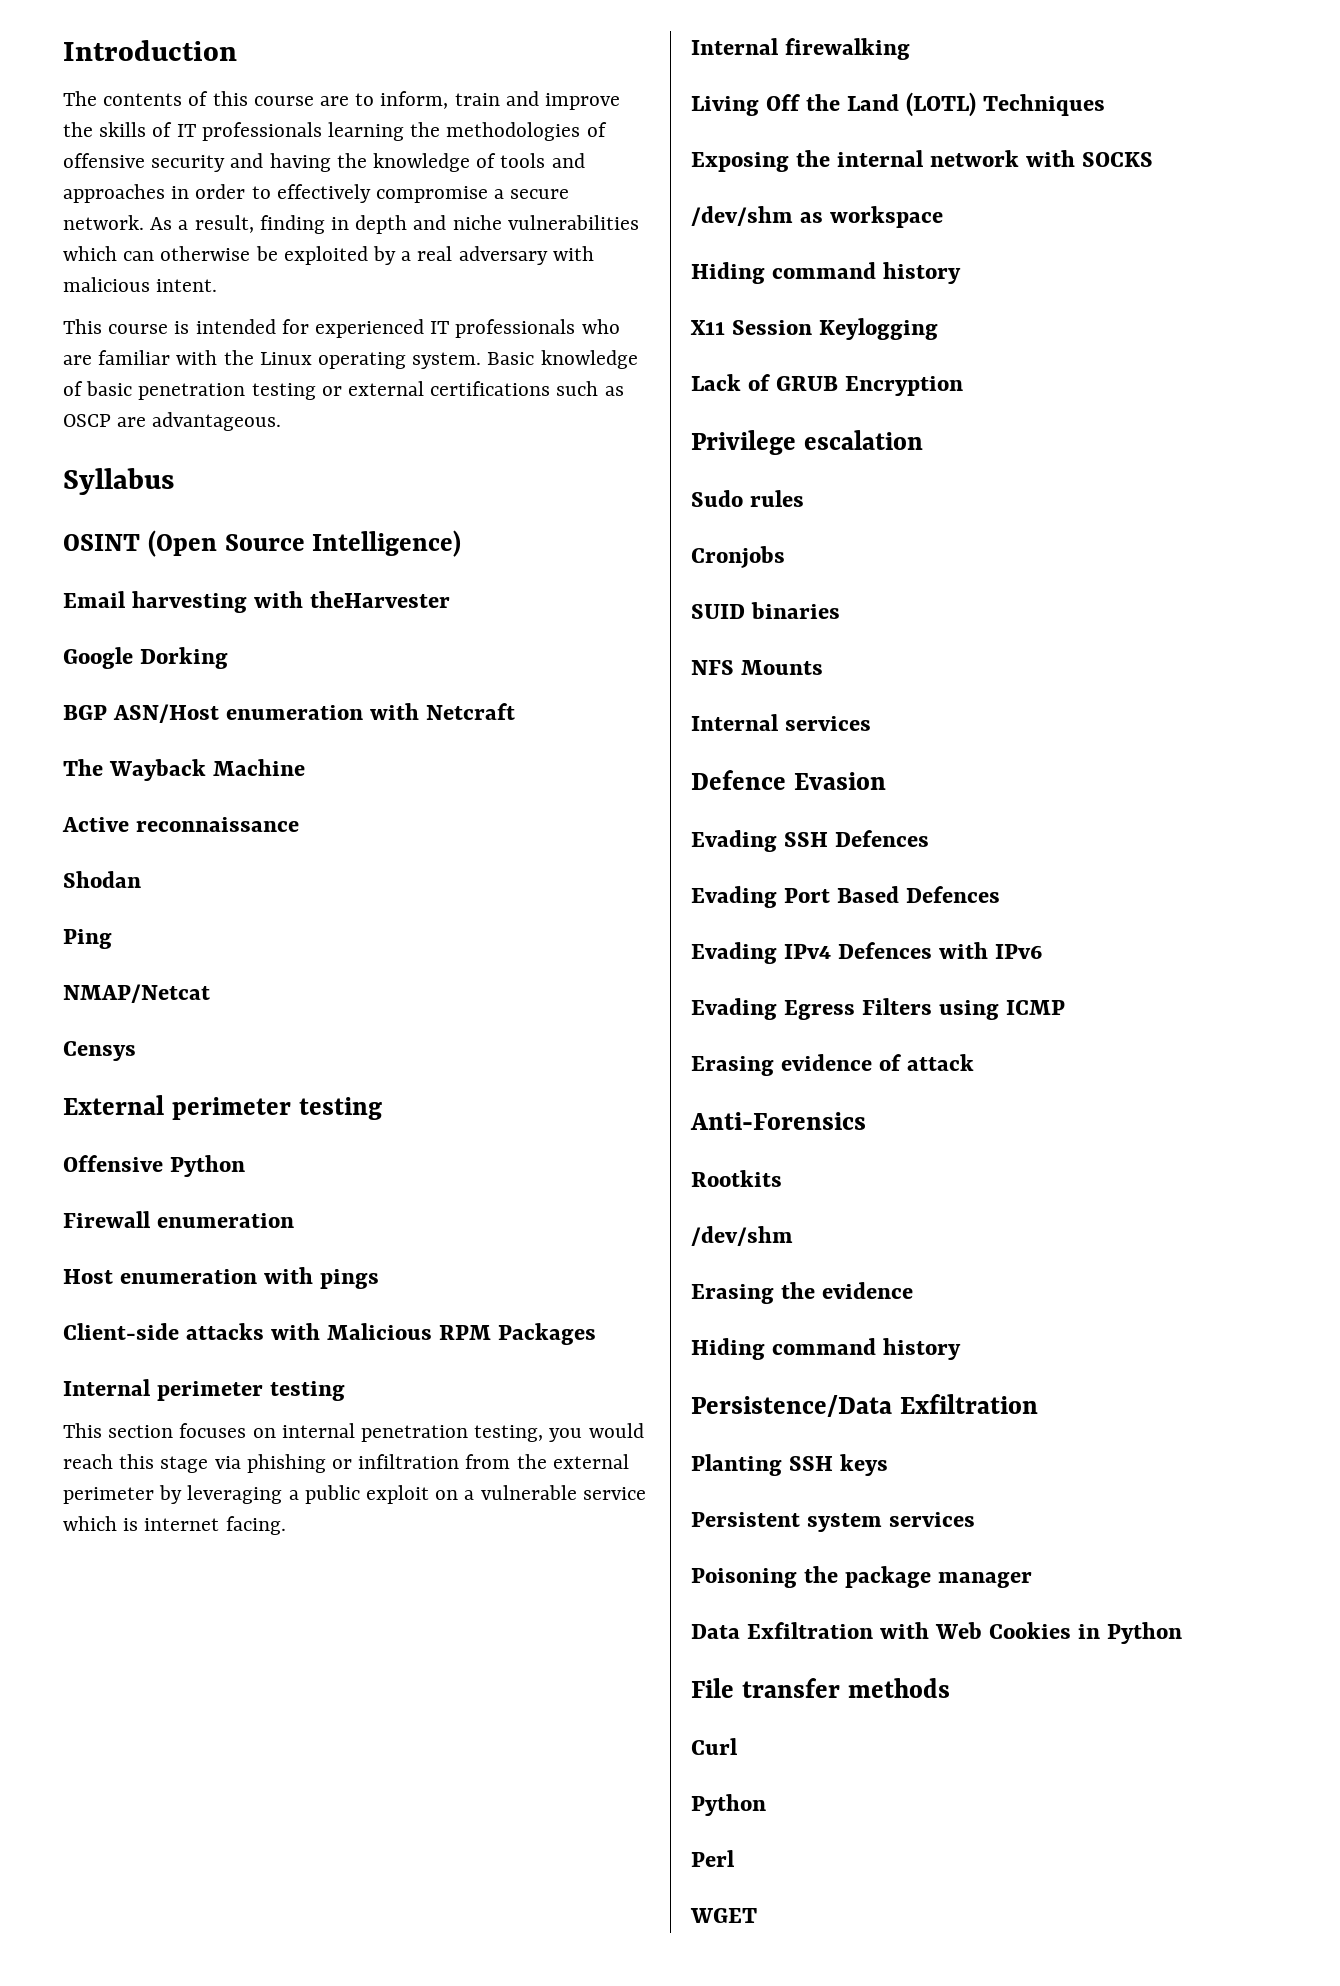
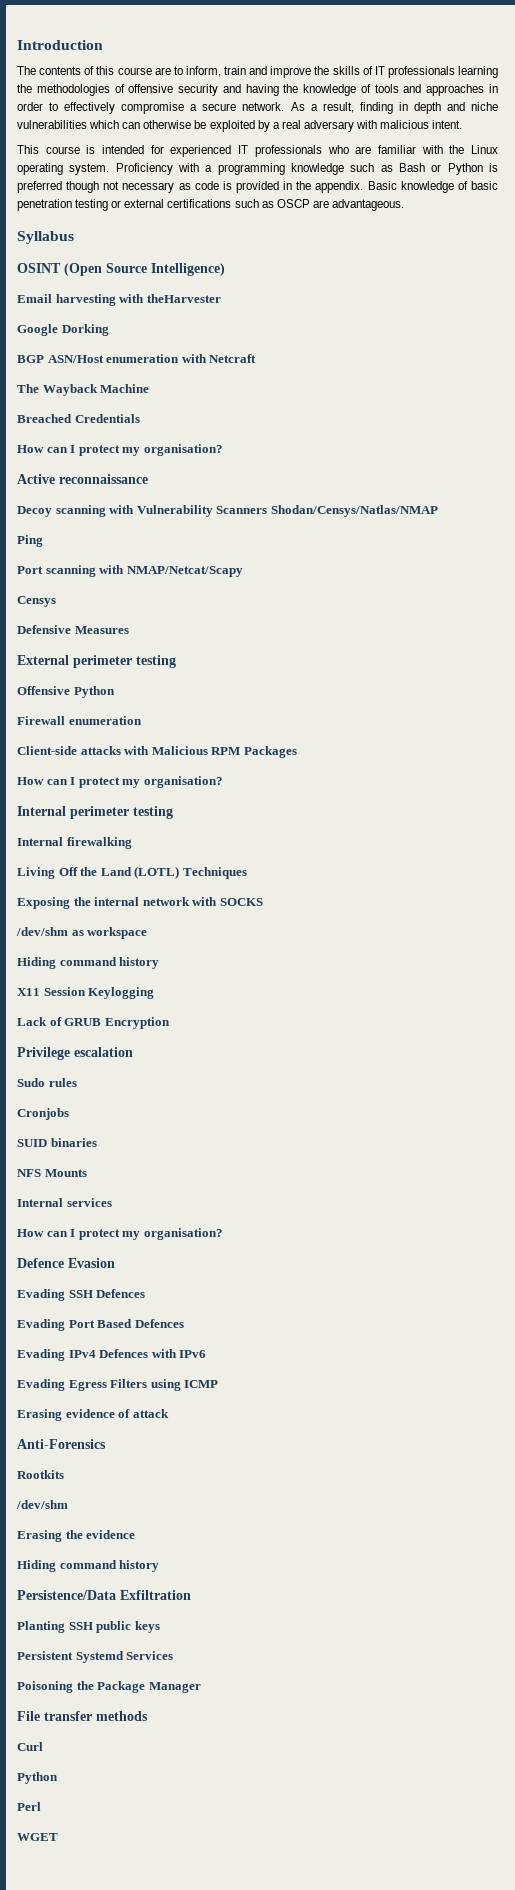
+ Proficiency with a programming knowledge such as Bash or Python is preferred though not necessary as code is provided in the appendix.
+ Breached Credentials
+ How can I protect my organisation?
  Active reconnaissance
- Shodan
+ Decoy scanning with Vulnerability Scanners Shodan/Censys/Natlas/NMAP
  Ping
- NMAP/Netcat
+ Port scanning with NMAP/Netcat/Scapy
+ Defensive Measures
- Host enumeration with pings
  Client-side attacks with Malicious RPM Packages
+ How can I protect my organisation?
  Internal perimeter testing
- This section focuses on internal penetration testing, you would reach this stage via phishing or infiltration from the external perimeter by leveraging a public exploit on a vulnerable service which is internet facing.
  Internal services
+ How can I protect my organisation?
- Planting SSH keys
+ Planting SSH public keys
- Persistent system services
+ Persistent Systemd Services
- Poisoning the package manager
- Data Exfiltration with Web Cookies in Python
+ Poisoning the Package Manager

